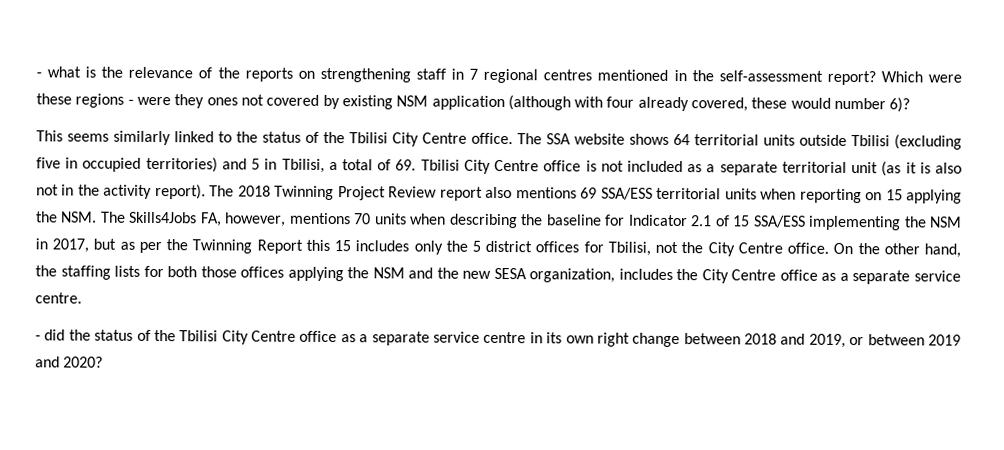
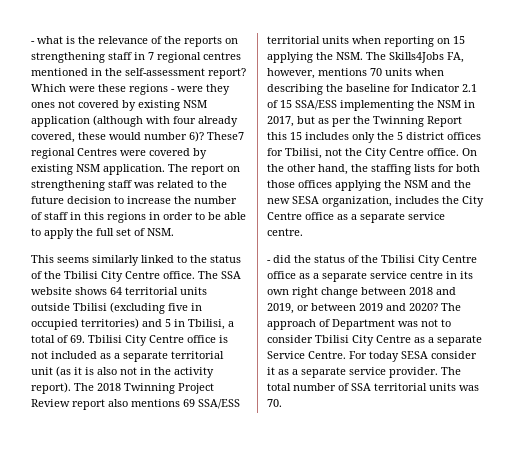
+ These7 regional Centres were covered by existing NSM application. The report on strengthening staff was related to the future decision to increase the number of staff in this regions in order to be able to apply the full set of NSM.
+ The approach of Department was not to consider Tbilisi City Centre as a separate Service Centre. For today SESA consider it as a separate service provider. The total number of SSA territorial units was 70.

